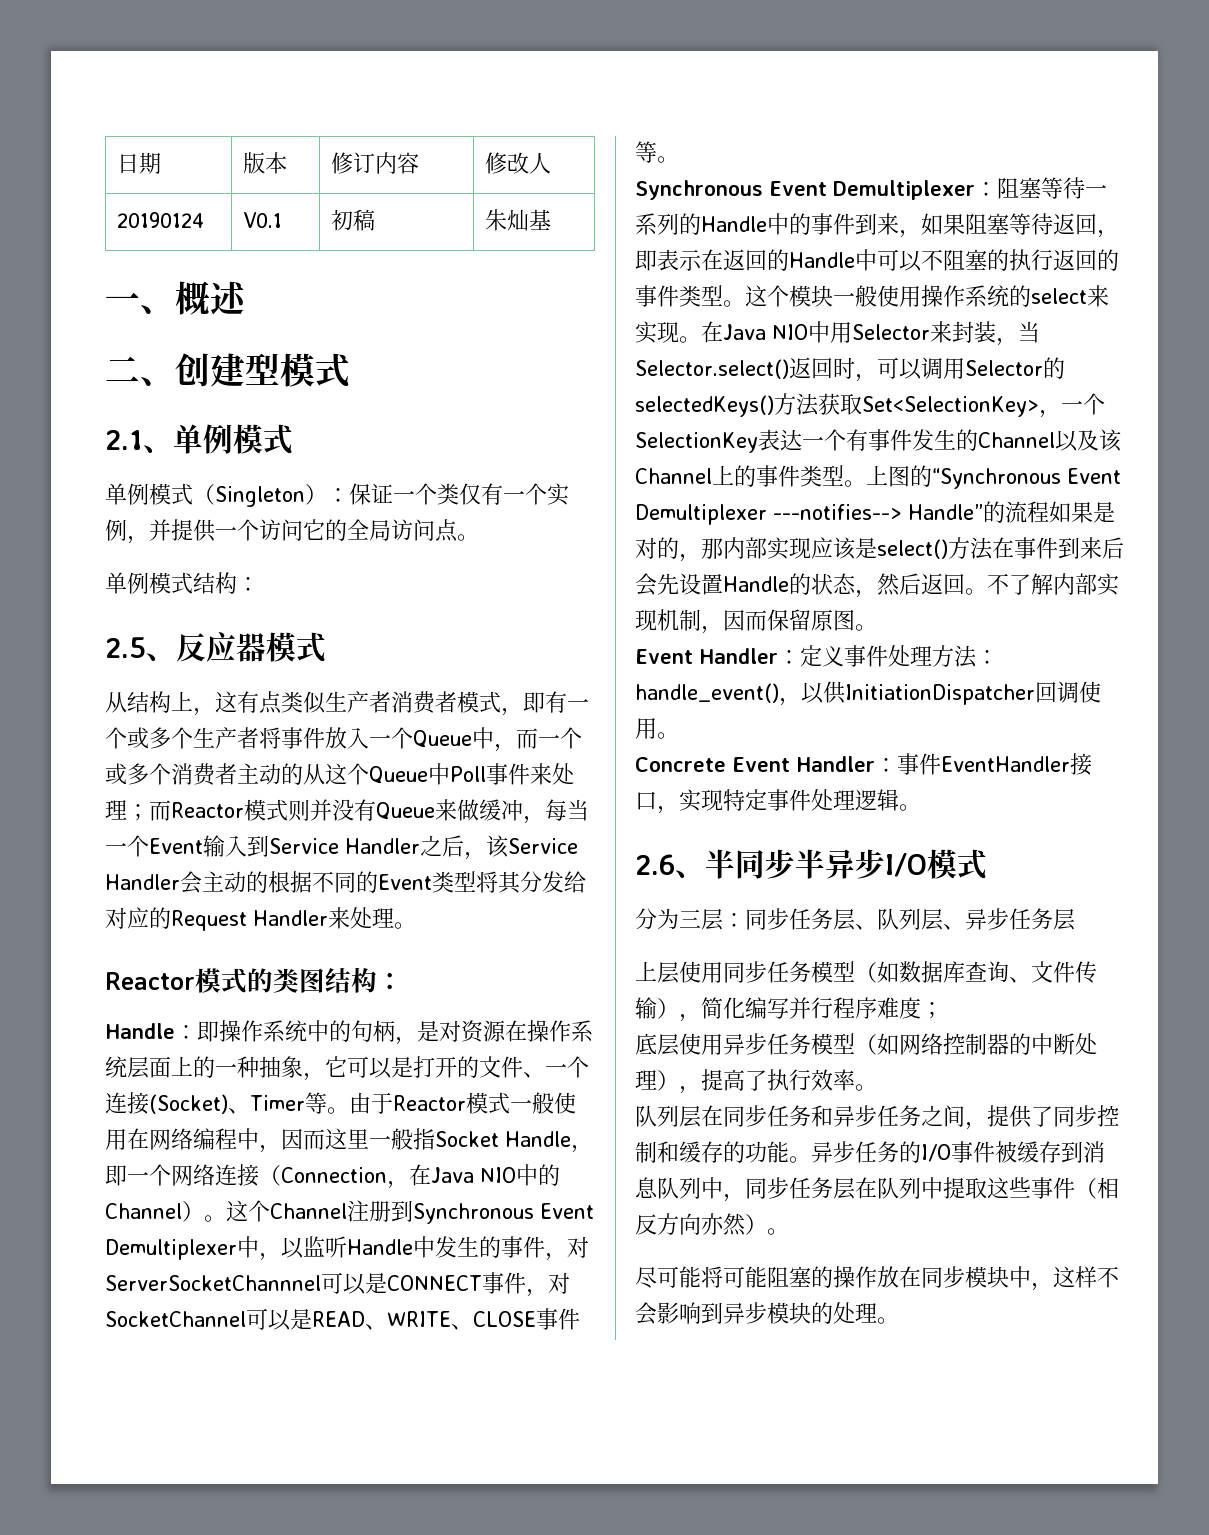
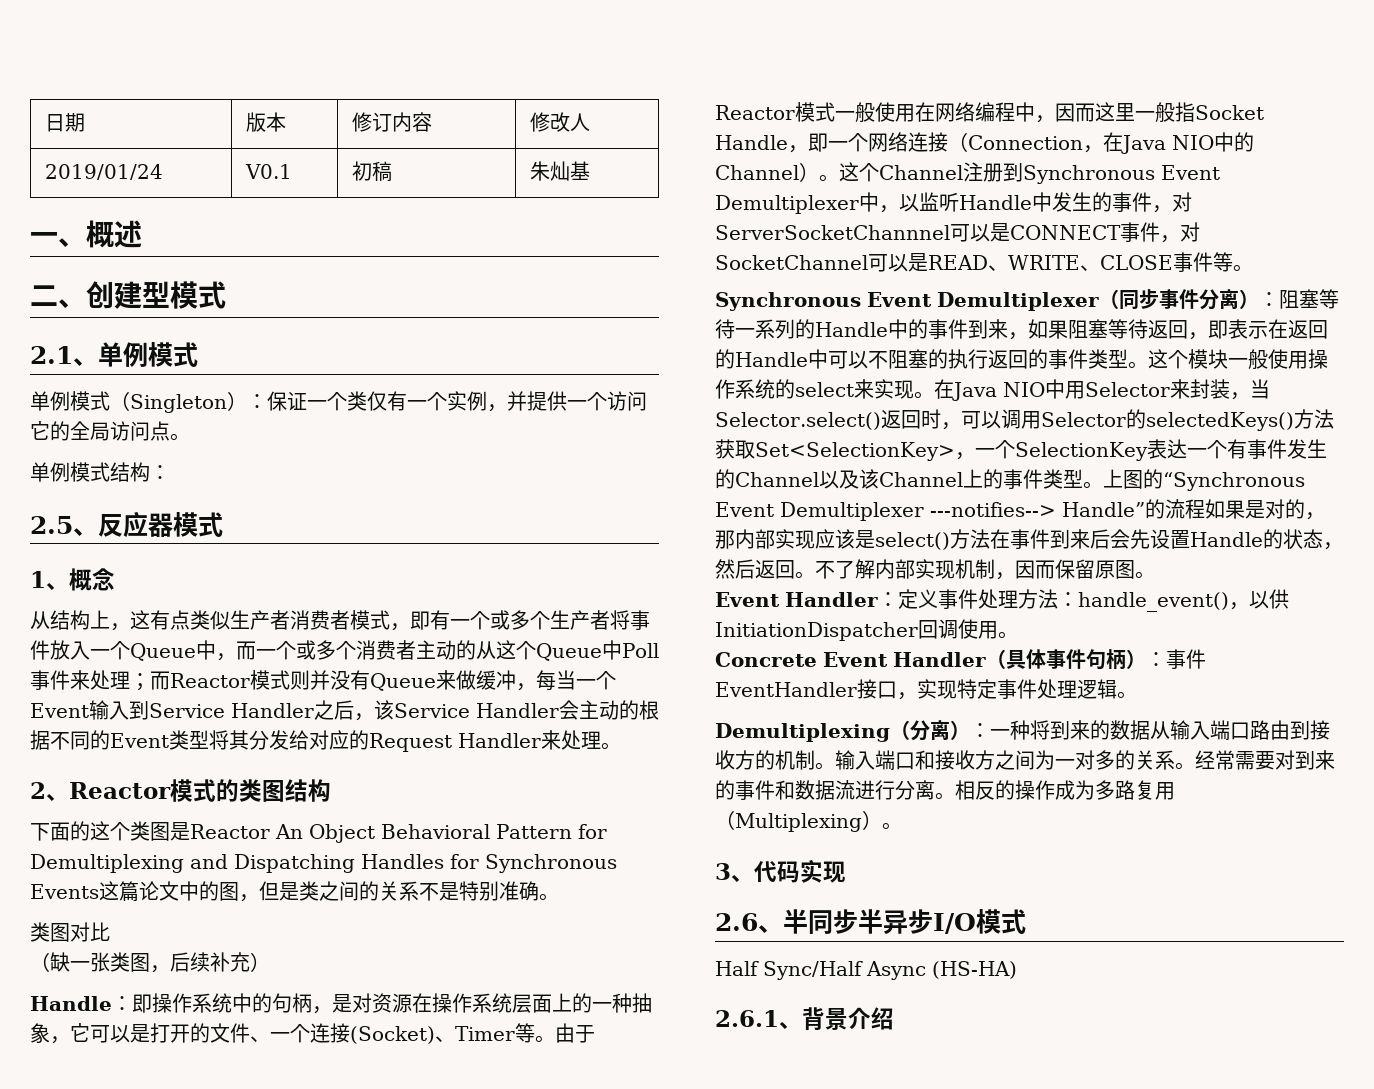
- 20190124 | V0.1 | 初稿 | 朱灿基
+ 2019/01/24 | V0.1 | 初稿 | 朱灿基
+ 1、概念
- Reactor模式的类图结构：
+ 2、Reactor模式的类图结构
+ 下面的这个类图是Reactor An Object Behavioral Pattern for Demultiplexing and Dispatching Handles for Synchronous Events这篇论文中的图，但是类之间的关系不是特别准确。
+ 类图对比
+ （缺一张类图，后续补充）
- Synchronous Event Demultiplexer：阻塞等待一系列的Handle中的事件到来，如果阻塞等待返回，即表示在返回的Handle中可以不阻塞的执行返回的事件类型。
+ Synchronous Event Demultiplexer（同步事件分离）：阻塞等待一系列的Handle中的事件到来，如果阻塞等待返回，即表示在返回的Handle中可以不阻塞的执行返回的事件类型。
- Concrete Event Handler：事件EventHandler接口，实现特定事件处理逻辑。
+ Concrete Event Handler（具体事件句柄）：事件EventHandler接口，实现特定事件处理逻辑。
+ Demultiplexing（分离）：一种将到来的数据从输入端口路由到接收方的机制。输入端口和接收方之间为一对多的关系。经常需要对到来的事件和数据流进行分离。相反的操作成为多路复用（Multiplexing）。
+ 3、代码实现
- 分为三层：同步任务层、队列层、异步任务层
- 上层使用同步任务模型（如数据库查询、文件传输），简化编写并行程序难度；
- 底层使用异步任务模型（如网络控制器的中断处理），提高了执行效率。
- 队列层在同步任务和异步任务之间，提供了同步控制和缓存的功能。异步任务的I/O事件被缓存到消息队列中，同步任务层在队列中提取这些事件（相反方向亦然）。
- 尽可能将可能阻塞的操作放在同步模块中，这样不会影响到异步模块的处理。
+ Half Sync/Half Async (HS-HA)
+ 2.6.1、背景介绍

